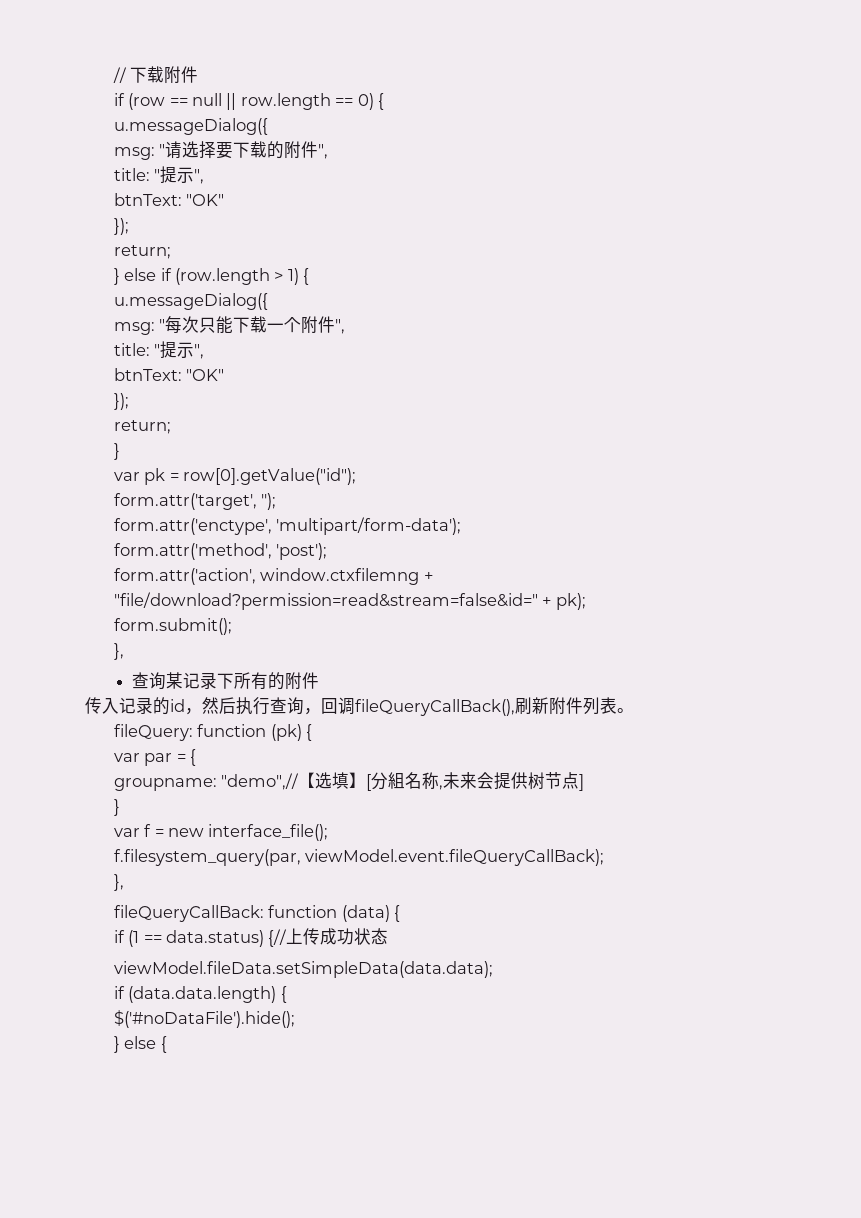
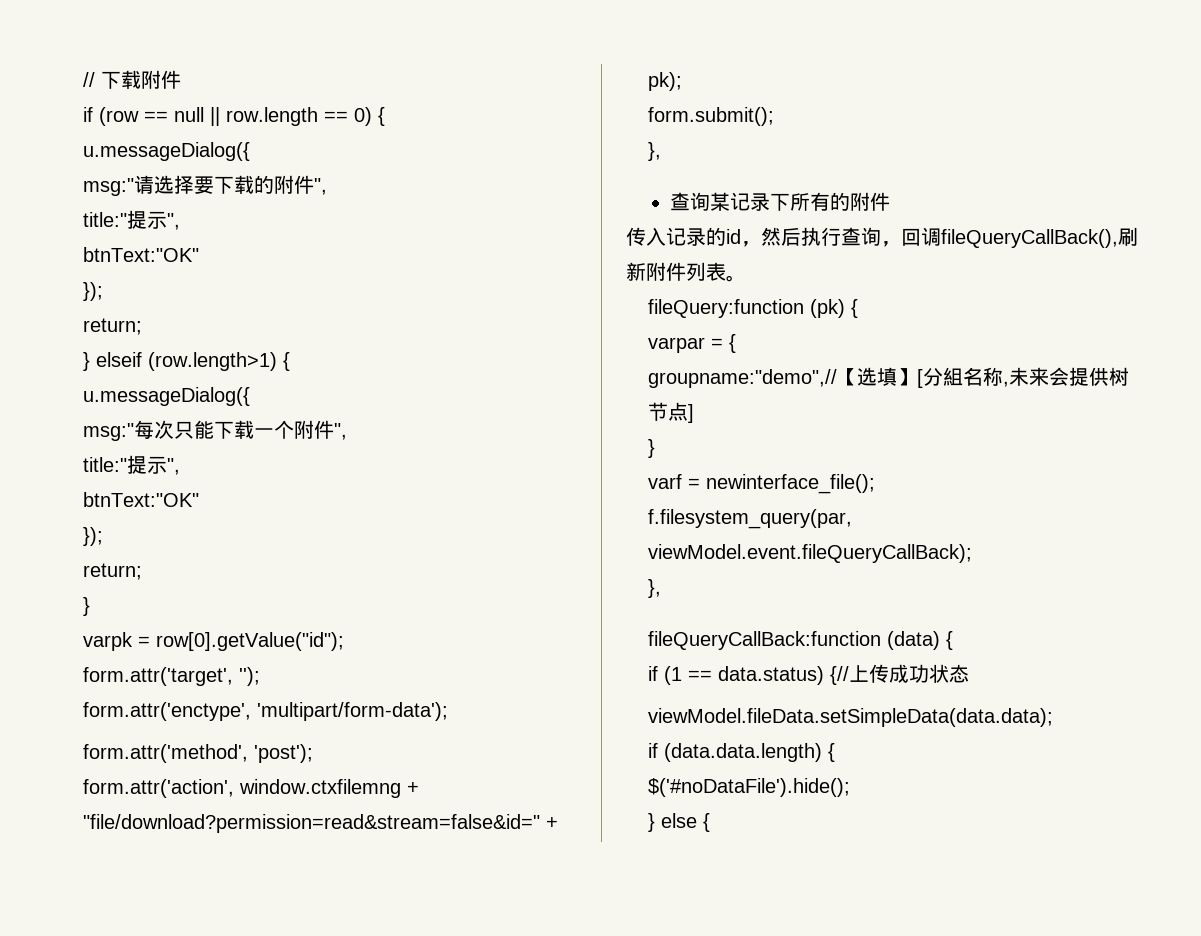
- msg: "请选择要下载的附件",
- title: "提示",
- btnText: "OK"
+ msg:"请选择要下载的附件",
+ title:"提示",
+ btnText:"OK"
  });
  return;
- } else if (row.length > 1) {
+ } elseif (row.length>1) {
  u.messageDialog({
- msg: "每次只能下载一个附件",
- title: "提示",
- btnText: "OK"
+ msg:"每次只能下载一个附件",
+ title:"提示",
+ btnText:"OK"
- var pk = row[0].getValue("id");
+ varpk = row[0].getValue("id");
- fileQuery: function (pk) {
+ fileQuery:function (pk) {
- var par = {
+ varpar = {
- groupname: "demo",//【选填】[分組名称,未来会提供树节点]
+ groupname:"demo",//【选填】[分組名称,未来会提供树节点]
- var f = new interface_file();
+ varf = newinterface_file();
- fileQueryCallBack: function (data) {
+ fileQueryCallBack:function (data) {

